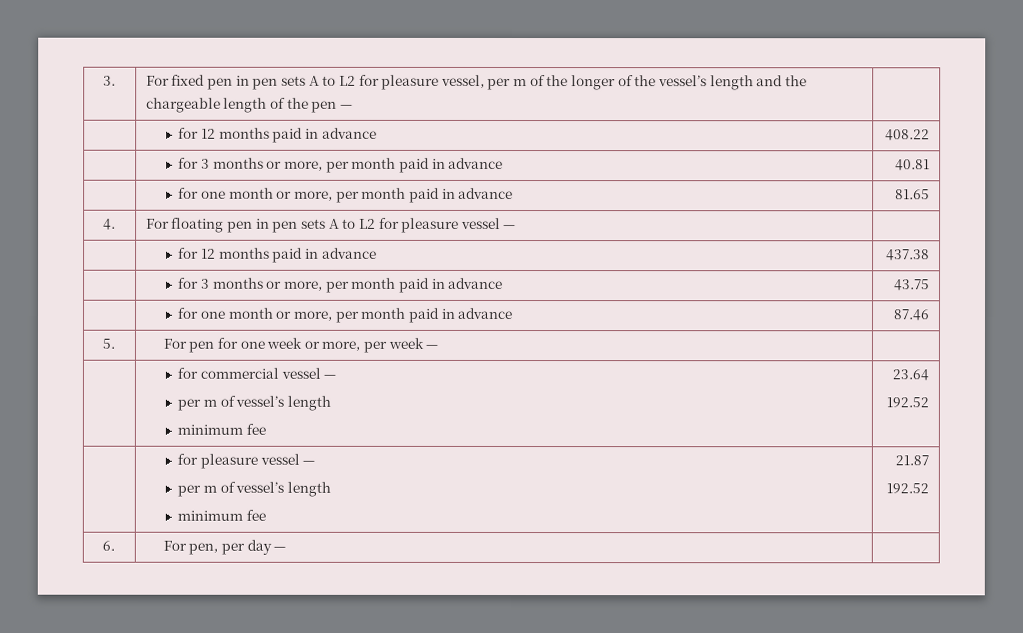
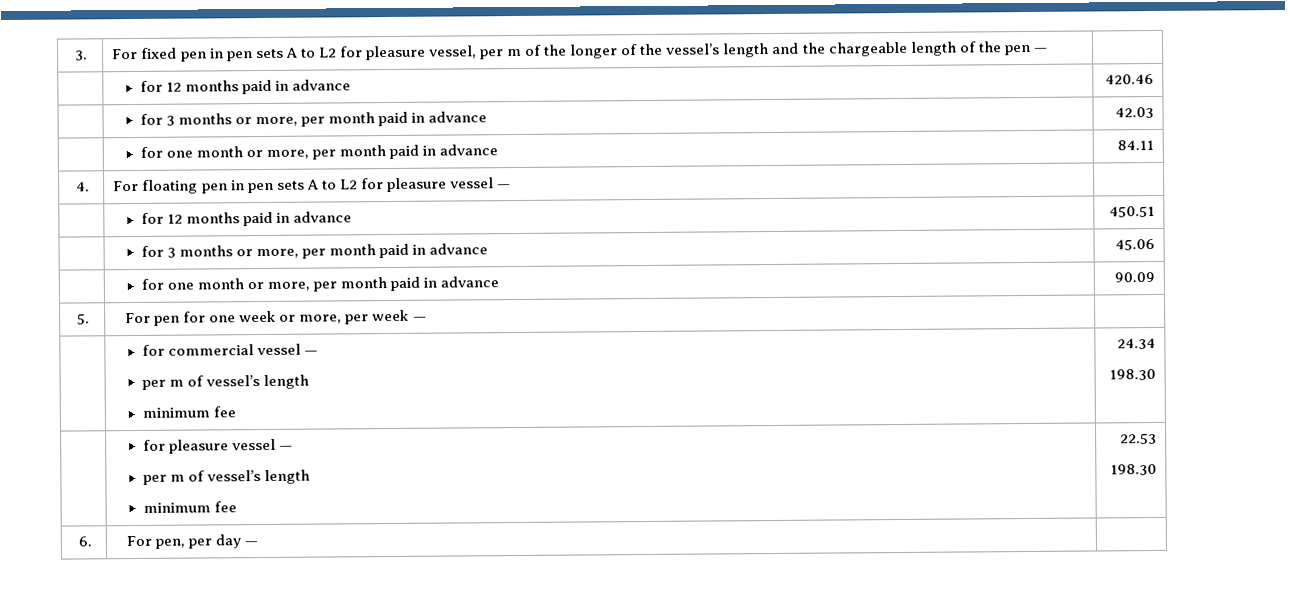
- | for 12 months paid in advance | 408.22
+ | for 12 months paid in advance | 420.46
- | for 3 months or more, per month paid in advance | 40.81
+ | for 3 months or more, per month paid in advance | 42.03
- | for one month or more, per month paid in advance | 81.65
+ | for one month or more, per month paid in advance | 84.11
- | for 12 months paid in advance | 437.38
+ | for 12 months paid in advance | 450.51
- | for 3 months or more, per month paid in advance | 43.75
+ | for 3 months or more, per month paid in advance | 45.06
- | for one month or more, per month paid in advance | 87.46
+ | for one month or more, per month paid in advance | 90.09
  | for commercial vessel —
  per m of vessel’s length
- minimum fee | 23.64
- 192.52
+ minimum fee | 24.34
+ 198.30
  | for pleasure vessel —
  per m of vessel’s length
- minimum fee | 21.87
- 192.52
+ minimum fee | 22.53
+ 198.30

